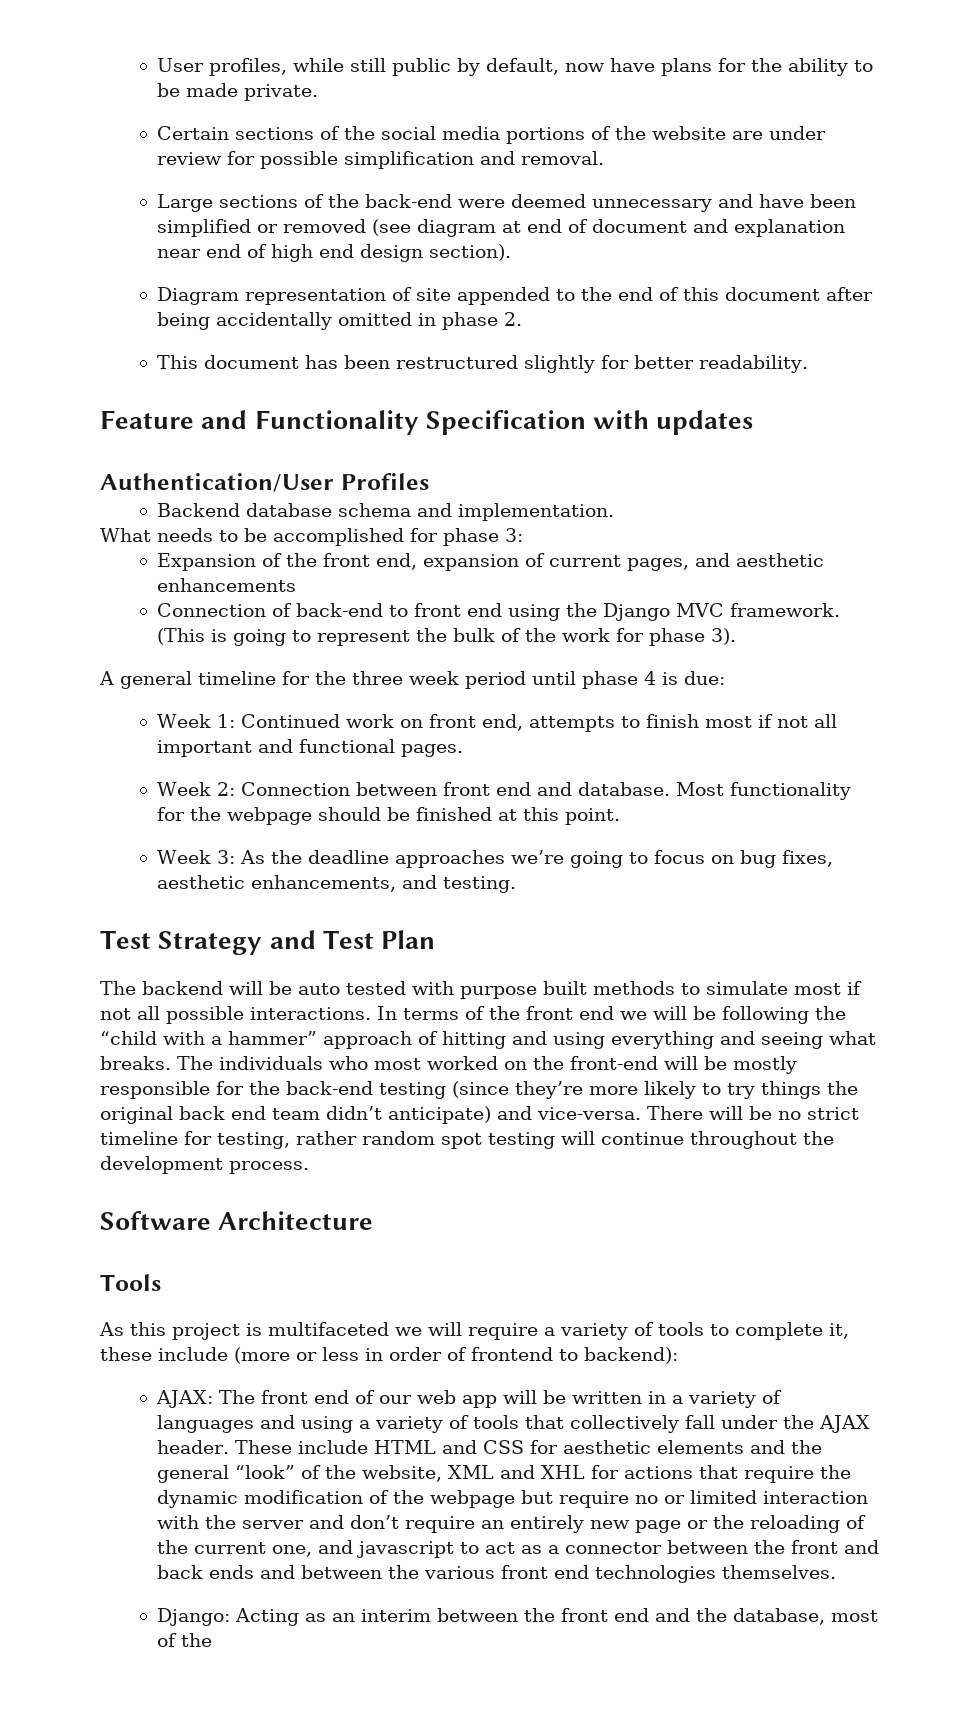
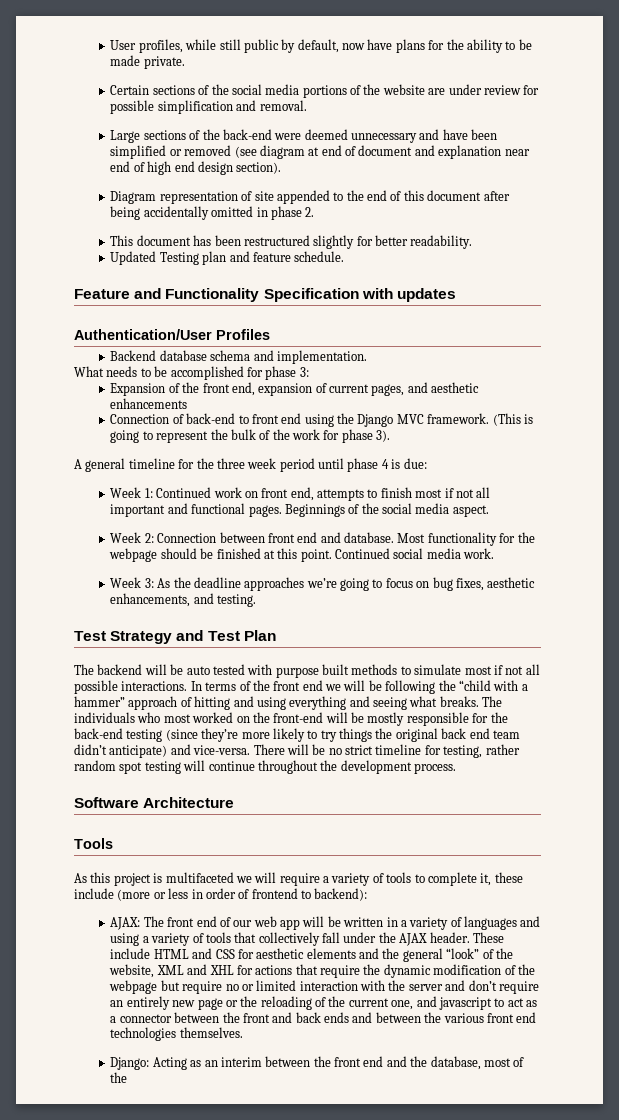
+ Updated Testing plan and feature schedule.
+ Beginnings of the social media aspect.
+ Continued social media work.

